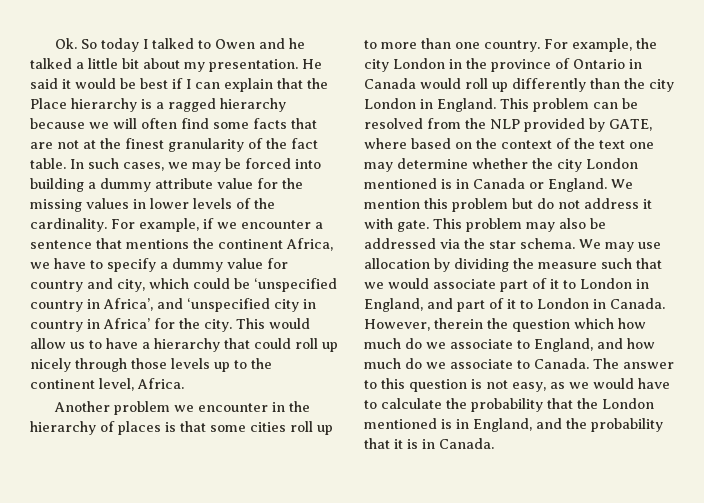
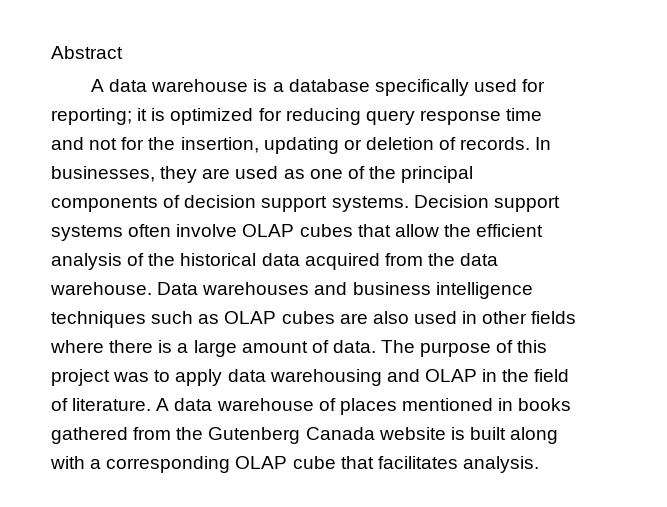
- Ok. So today I talked to Owen and he talked a little bit about my presentation. He said it would be best if I can explain that the Place hierarchy is a ragged hierarchy because we will often find some facts that are not at the finest granularity of the fact table. In such cases, we may be forced into building a dummy attribute value for the missing values in lower levels of the cardinality. For example, if we encounter a sentence that mentions the continent Africa, we have to specify a dummy value for country and city, which could be ‘unspecified country in Africa’, and ‘unspecified city in country in Africa’ for the city. This would allow us to have a hierarchy that could roll up nicely through those levels up to the continent level, Africa.
- Another problem we encounter in the hierarchy of places is that some cities roll up to more than one country. For example, the city London in the province of Ontario in Canada would roll up differently than the city London in England. This problem can be resolved from the NLP provided by GATE, where based on the context of the text one may determine whether the city London mentioned is in Canada or England. We mention this problem but do not address it with gate. This problem may also be addressed via the star schema. We may use allocation by dividing the measure such that we would associate part of it to London in England, and part of it to London in Canada. However, therein the question which how much do we associate to England, and how much do we associate to Canada. The answer to this question is not easy, as we would have to calculate the probability that the London mentioned is in England, and the probability that it is in Canada.
+ Abstract
+ A data warehouse is a database specifically used for reporting; it is optimized for reducing query response time and not for the insertion, updating or deletion of records. In businesses, they are used as one of the principal components of decision support systems. Decision support systems often involve OLAP cubes that allow the efficient analysis of the historical data acquired from the data warehouse. Data warehouses and business intelligence techniques such as OLAP cubes are also used in other fields where there is a large amount of data. The purpose of this project was to apply data warehousing and OLAP in the field of literature. A data warehouse of places mentioned in books gathered from the Gutenberg Canada website is built along with a corresponding OLAP cube that facilitates analysis.

